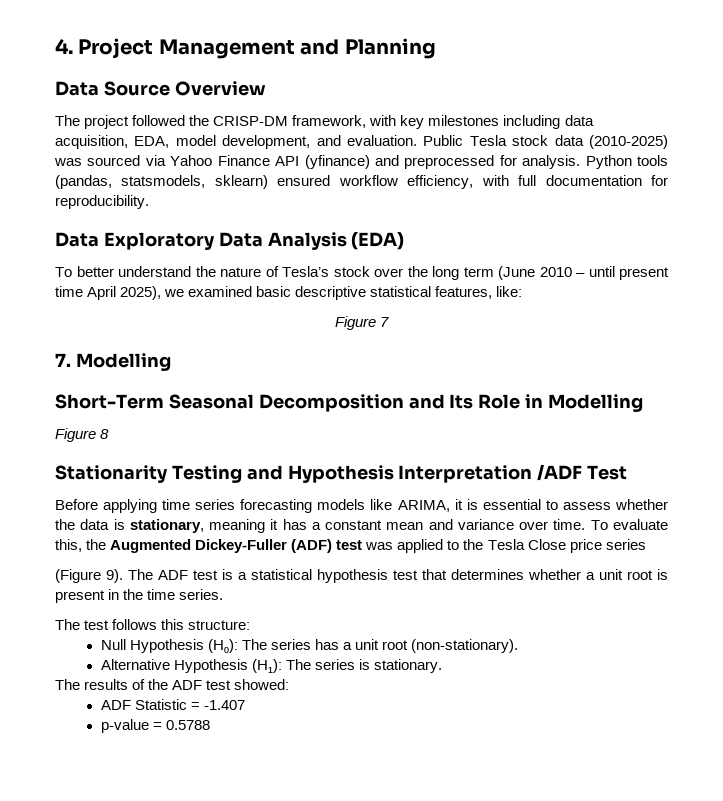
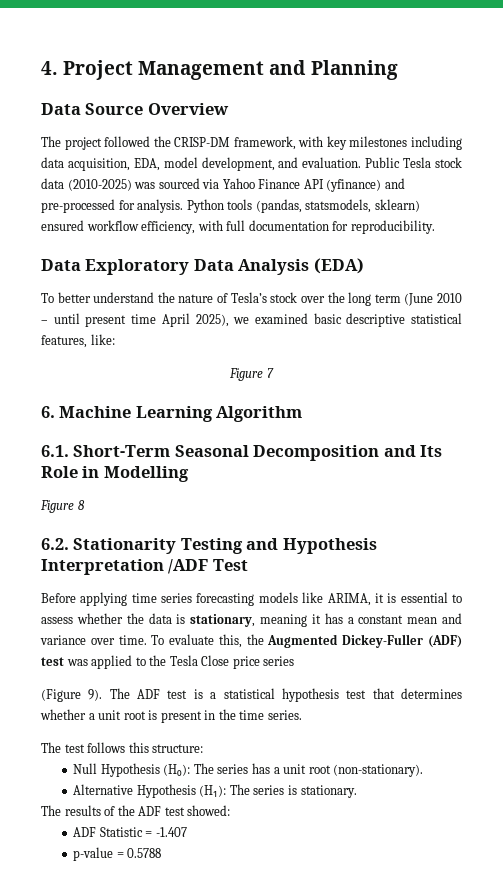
- Public Tesla stock data (2010-2025) was sourced via Yahoo Finance API (yfinance) and preprocessed for analysis.
+ Public Tesla stock data (2010-2025) was sourced via Yahoo Finance API (yfinance) and pre-processed for analysis.
- 7. Modelling
- Short-Term Seasonal Decomposition and Its Role in Modelling
+ 6. Machine Learning Algorithm
+ 6.1. Short-Term Seasonal Decomposition and Its Role in Modelling
- Stationarity Testing and Hypothesis Interpretation /ADF Test
+ 6.2. Stationarity Testing and Hypothesis Interpretation /ADF Test

